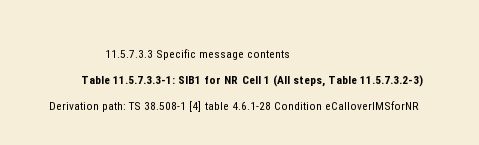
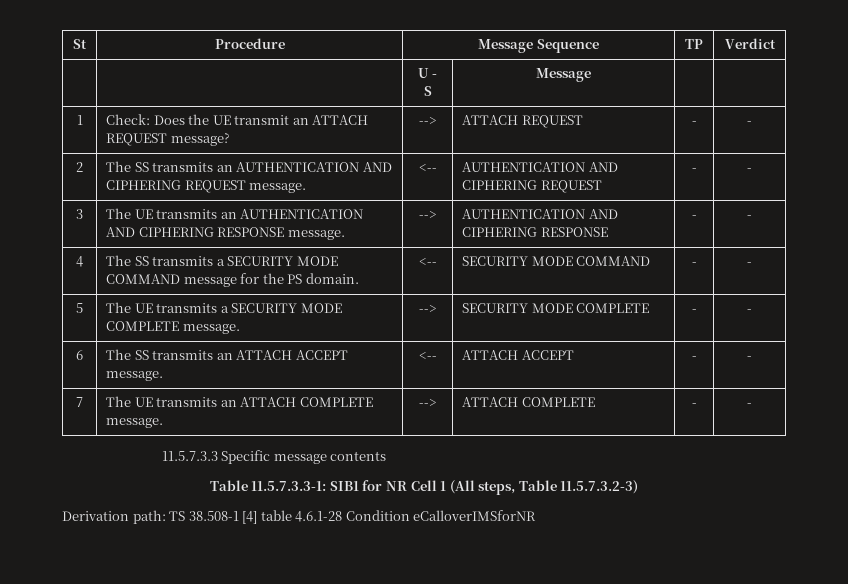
+ St | Procedure | Message Sequence | TP | Verdict
+ | | U - S | Message | |
+ 1 | Check: Does the UE transmit an ATTACH REQUEST message? | --> | ATTACH REQUEST | - | -
+ 2 | The SS transmits an AUTHENTICATION AND CIPHERING REQUEST message. | <-- | AUTHENTICATION AND CIPHERING REQUEST | - | -
+ 3 | The UE transmits an AUTHENTICATION AND CIPHERING RESPONSE message. | --> | AUTHENTICATION AND CIPHERING RESPONSE | - | -
+ 4 | The SS transmits a SECURITY MODE COMMAND message for the PS domain. | <-- | SECURITY MODE COMMAND | - | -
+ 5 | The UE transmits a SECURITY MODE COMPLETE message. | --> | SECURITY MODE COMPLETE | - | -
+ 6 | The SS transmits an ATTACH ACCEPT message. | <-- | ATTACH ACCEPT | - | -
+ 7 | The UE transmits an ATTACH COMPLETE message. | --> | ATTACH COMPLETE | - | -

